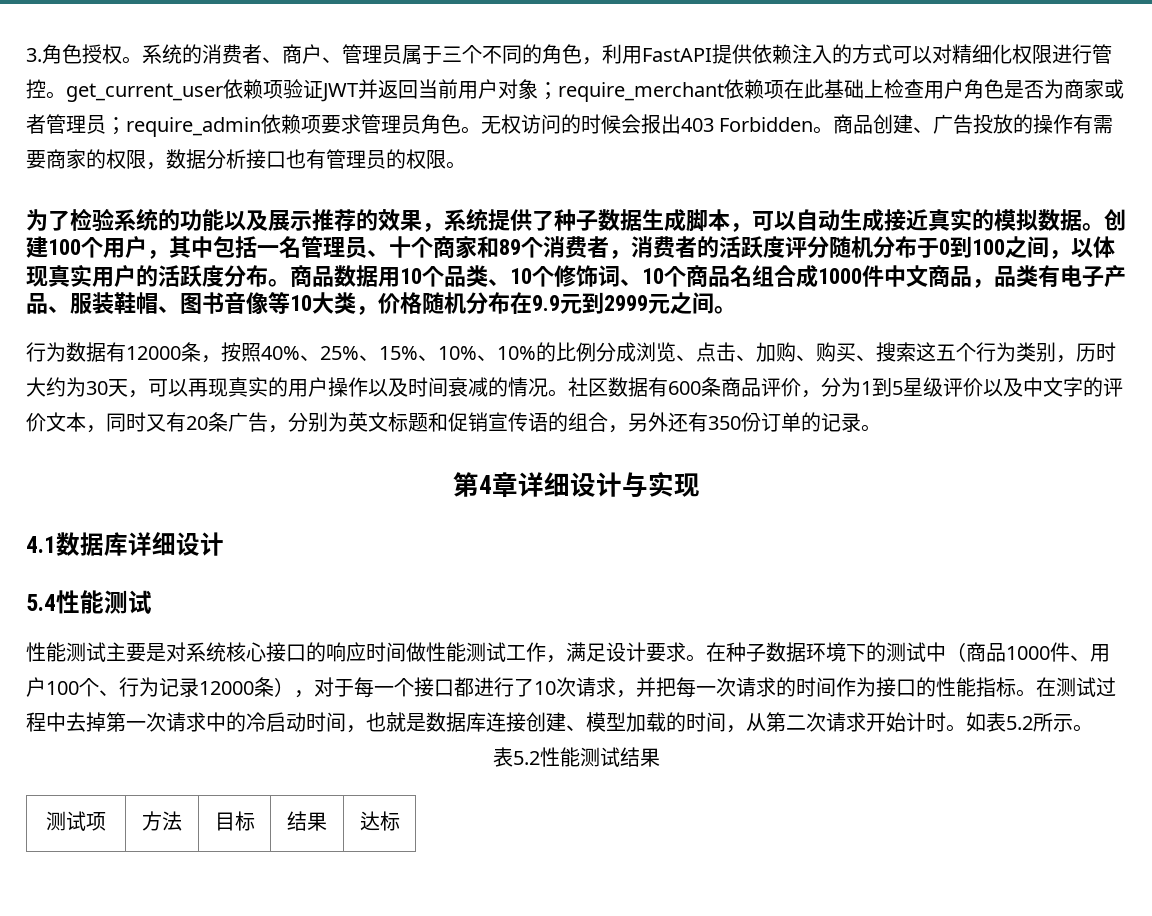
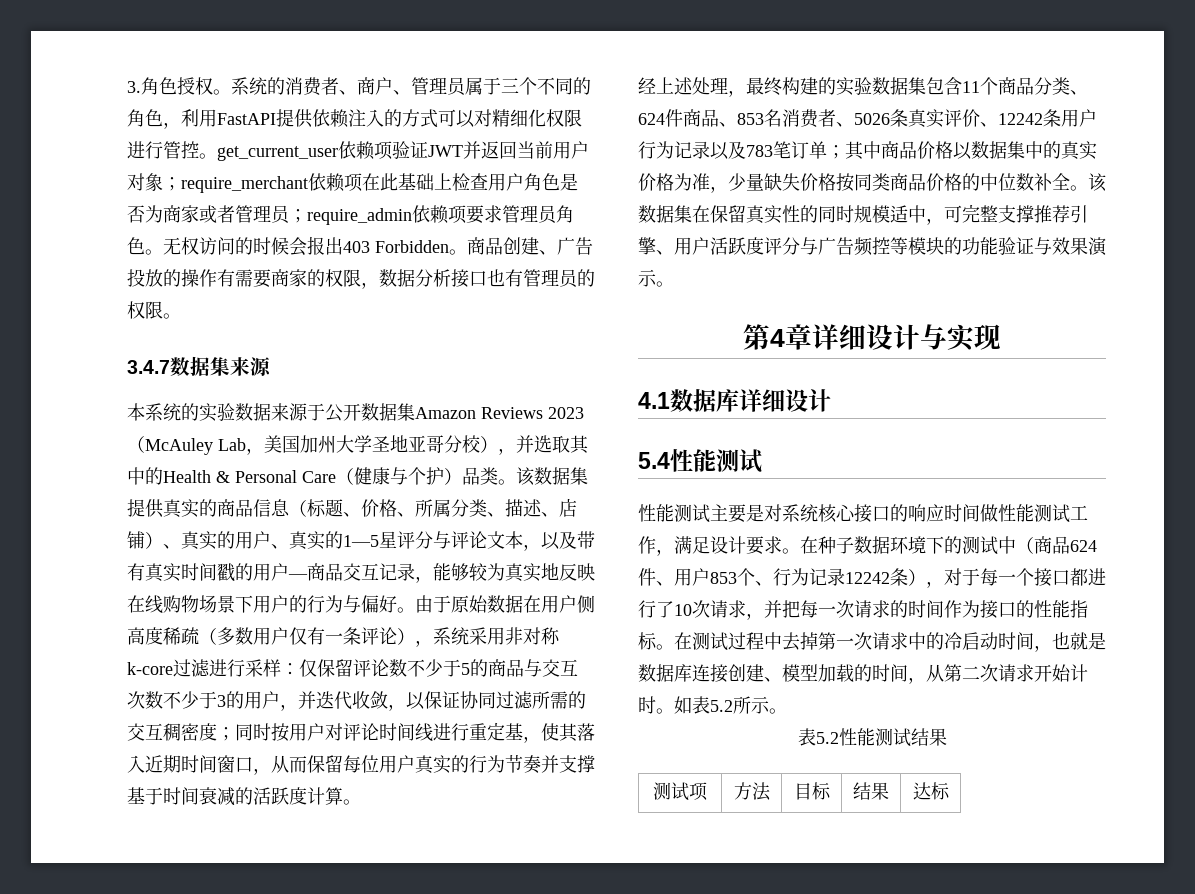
- 为了检验系统的功能以及展示推荐的效果，系统提供了种子数据生成脚本，可以自动生成接近真实的模拟数据。创建100个用户，其中包括一名管理员、十个商家和89个消费者，消费者的活跃度评分随机分布于0到100之间，以体现真实用户的活跃度分布。商品数据用10个品类、10个修饰词、10个商品名组合成1000件中文商品，品类有电子产品、服装鞋帽、图书音像等10大类，价格随机分布在9.9元到2999元之间。
- 行为数据有12000条，按照40%、25%、15%、10%、10%的比例分成浏览、点击、加购、购买、搜索这五个行为类别，历时大约为30天，可以再现真实的用户操作以及时间衰减的情况。社区数据有600条商品评价，分为1到5星级评价以及中文字的评价文本，同时又有20条广告，分别为英文标题和促销宣传语的组合，另外还有350份订单的记录。
+ 3.4.7数据集来源
+ 本系统的实验数据来源于公开数据集Amazon Reviews 2023（McAuley Lab，美国加州大学圣地亚哥分校），并选取其中的Health & Personal Care（健康与个护）品类。该数据集提供真实的商品信息（标题、价格、所属分类、描述、店铺）、真实的用户、真实的1—5星评分与评论文本，以及带有真实时间戳的用户—商品交互记录，能够较为真实地反映在线购物场景下用户的行为与偏好。由于原始数据在用户侧高度稀疏（多数用户仅有一条评论），系统采用非对称k-core过滤进行采样：仅保留评论数不少于5的商品与交互次数不少于3的用户，并迭代收敛，以保证协同过滤所需的交互稠密度；同时按用户对评论时间线进行重定基，使其落入近期时间窗口，从而保留每位用户真实的行为节奏并支撑基于时间衰减的活跃度计算。
+ 经上述处理，最终构建的实验数据集包含11个商品分类、624件商品、853名消费者、5026条真实评价、12242条用户行为记录以及783笔订单；其中商品价格以数据集中的真实价格为准，少量缺失价格按同类商品价格的中位数补全。该数据集在保留真实性的同时规模适中，可完整支撑推荐引擎、用户活跃度评分与广告频控等模块的功能验证与效果演示。
- 在种子数据环境下的测试中（商品1000件、用户100个、行为记录12000条），对于每一个接口都进行了10次请求，并把每一次请求的时间作为接口的性能指标。
+ 在种子数据环境下的测试中（商品624件、用户853个、行为记录12242条），对于每一个接口都进行了10次请求，并把每一次请求的时间作为接口的性能指标。

